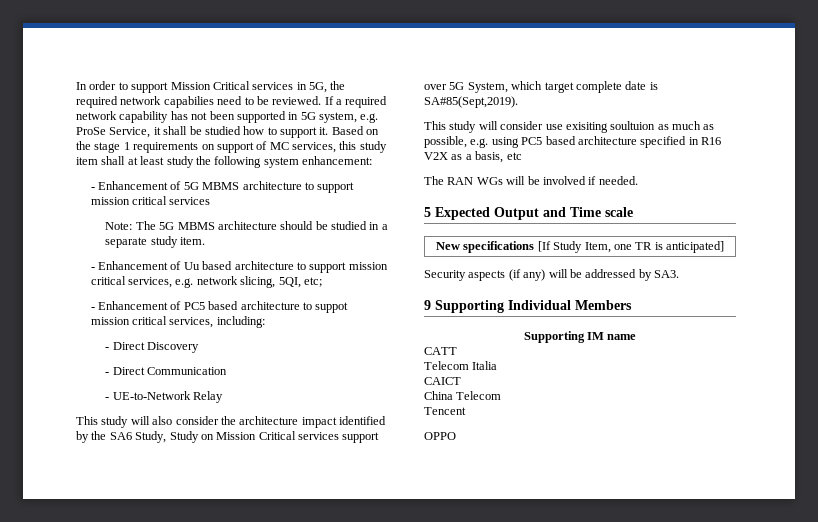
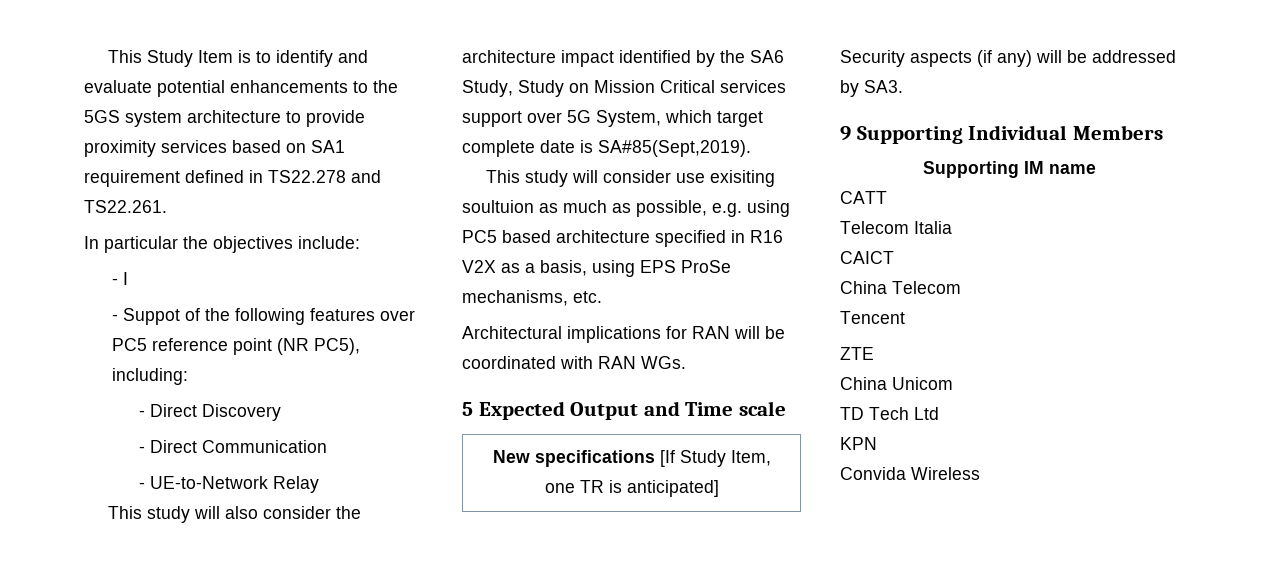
- In order to support Mission Critical services in 5G, the required network capabilies need to be reviewed. If a required network capability has not been supported in 5G system, e.g. ProSe Service, it shall be studied how to support it. Based on the stage 1 requirements on support of MC services, this study item shall at least study the following system enhancement:
- - Enhancement of 5G MBMS architecture to support mission critical services
- Note: The 5G MBMS architecture should be studied in a separate study item.
- - Enhancement of Uu based architecture to support mission critical services, e.g. network slicing, 5QI, etc;
- - Enhancement of PC5 based architecture to suppot mission critical services, including:
+ This Study Item is to identify and evaluate potential enhancements to the 5GS system architecture to provide proximity services based on SA1 requirement defined in TS22.278 and TS22.261.
+ In particular the objectives include:
+ - I
+ - Suppot of the following features over PC5 reference point (NR PC5), including:
- This study will consider use exisiting soultuion as much as possible, e.g. using PC5 based architecture specified in R16 V2X as a basis, etc
- The RAN WGs will be involved if needed.
+ This study will consider use exisiting soultuion as much as possible, e.g. using PC5 based architecture specified in R16 V2X as a basis, using EPS ProSe mechanisms, etc.
+ Architectural implications for RAN will be coordinated with RAN WGs.
- OPPO
+ ZTE
+ China Unicom
+ TD Tech Ltd
+ KPN
+ Convida Wireless

